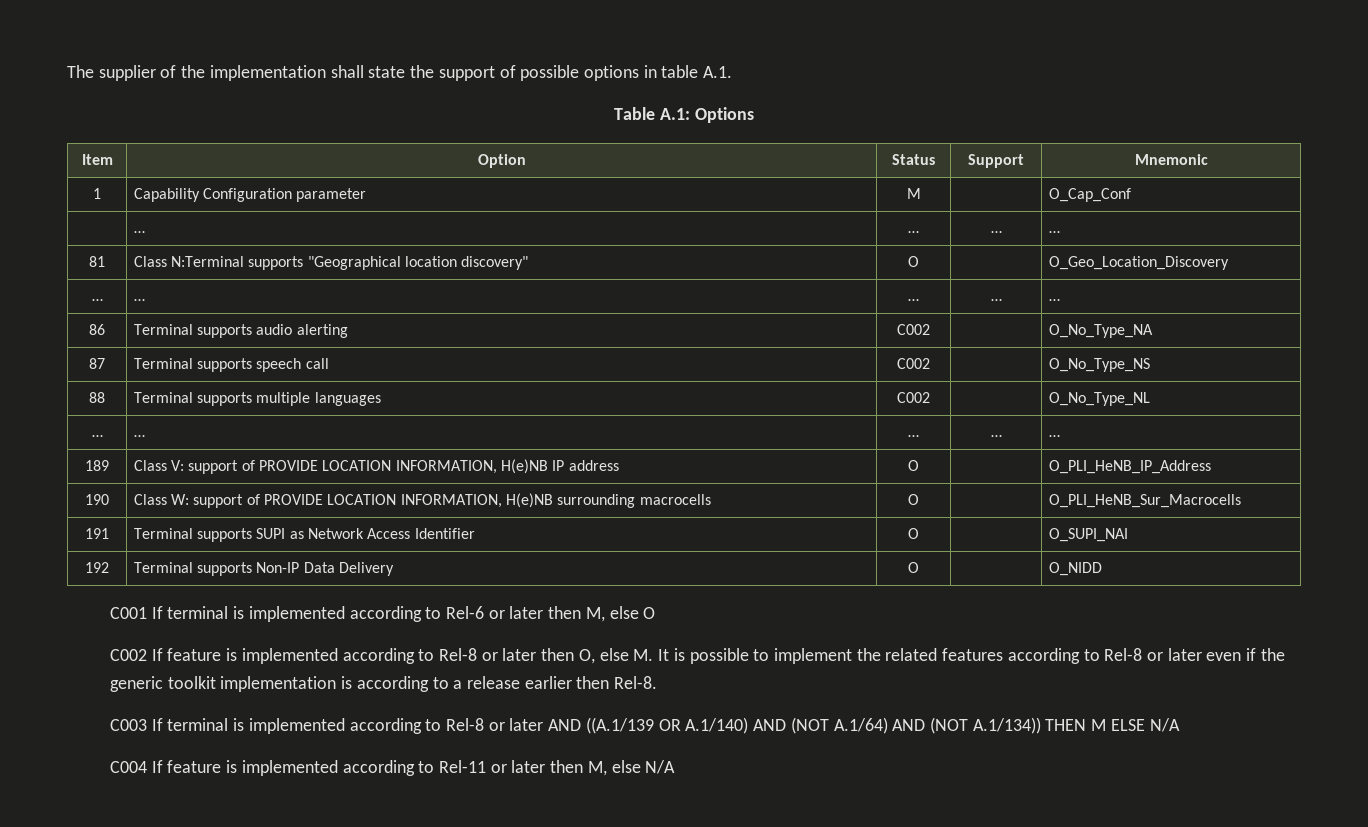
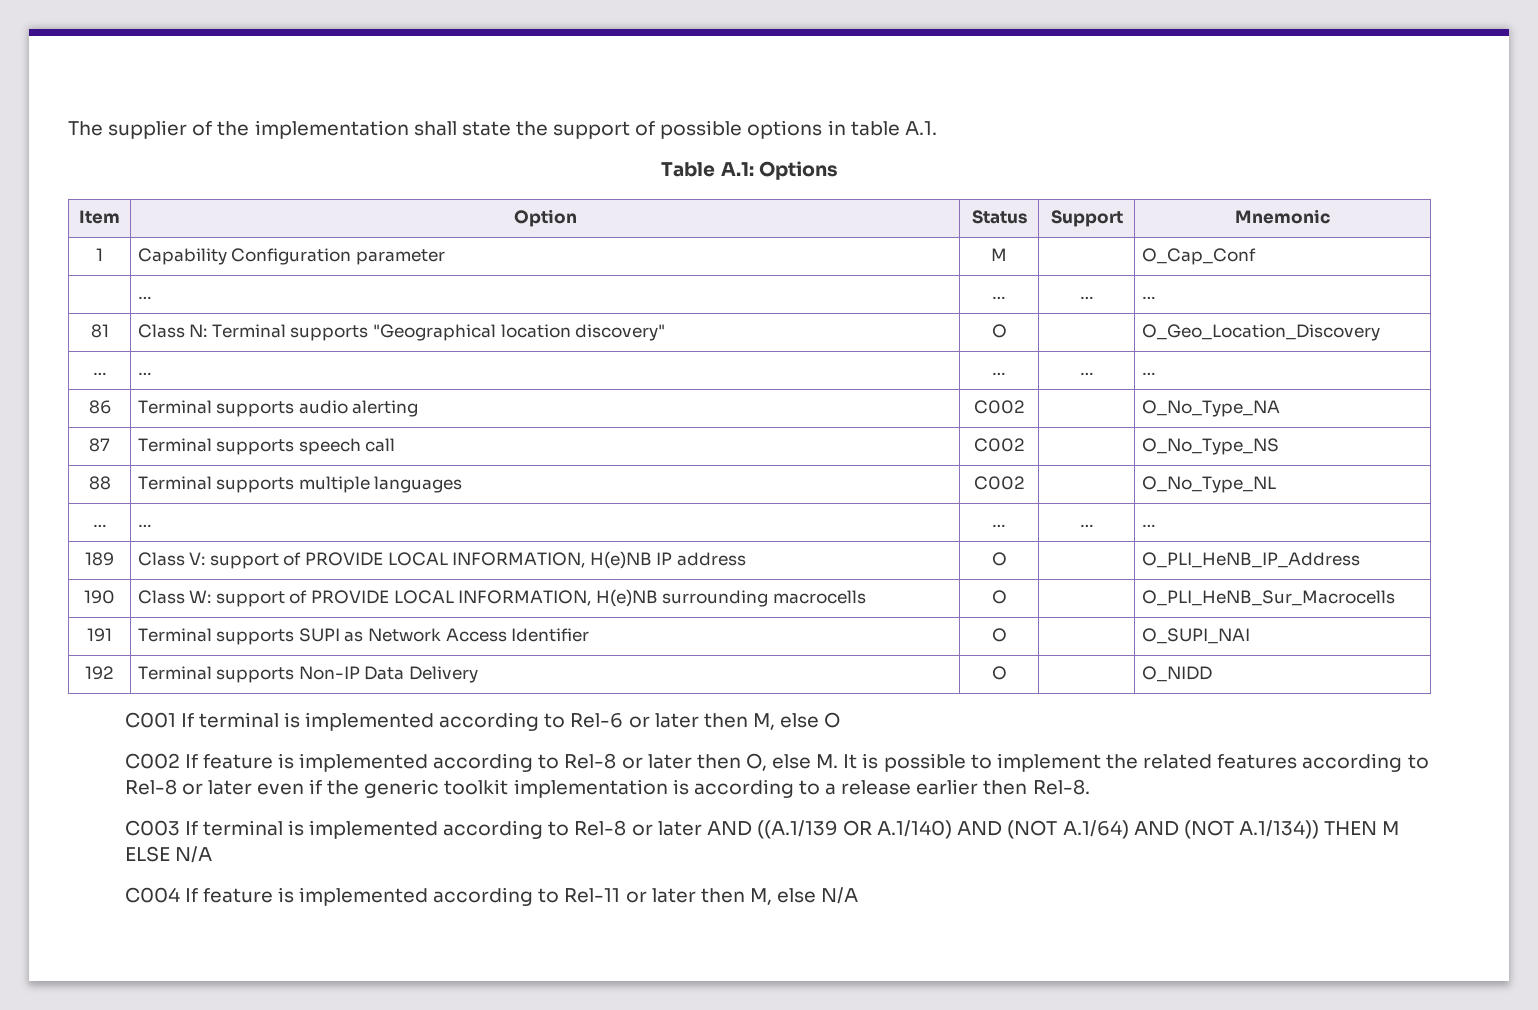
- 81 | Class N:Terminal supports "Geographical location discovery" | O | | O_Geo_Location_Discovery
+ 81 | Class N: Terminal supports "Geographical location discovery" | O | | O_Geo_Location_Discovery
- 189 | Class V: support of PROVIDE LOCATION INFORMATION, H(e)NB IP address | O | | O_PLI_HeNB_IP_Address
+ 189 | Class V: support of PROVIDE LOCAL INFORMATION, H(e)NB IP address | O | | O_PLI_HeNB_IP_Address
- 190 | Class W: support of PROVIDE LOCATION INFORMATION, H(e)NB surrounding macrocells | O | | O_PLI_HeNB_Sur_Macrocells
+ 190 | Class W: support of PROVIDE LOCAL INFORMATION, H(e)NB surrounding macrocells | O | | O_PLI_HeNB_Sur_Macrocells

